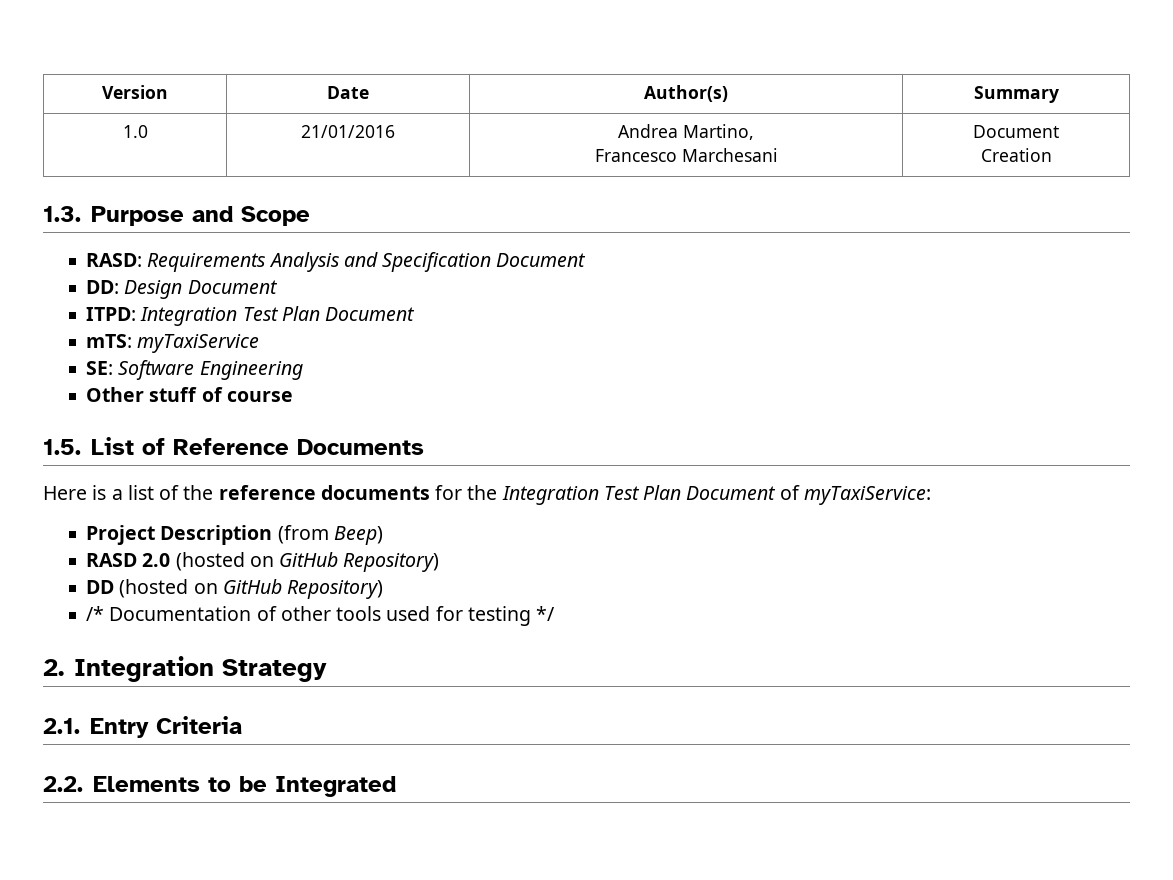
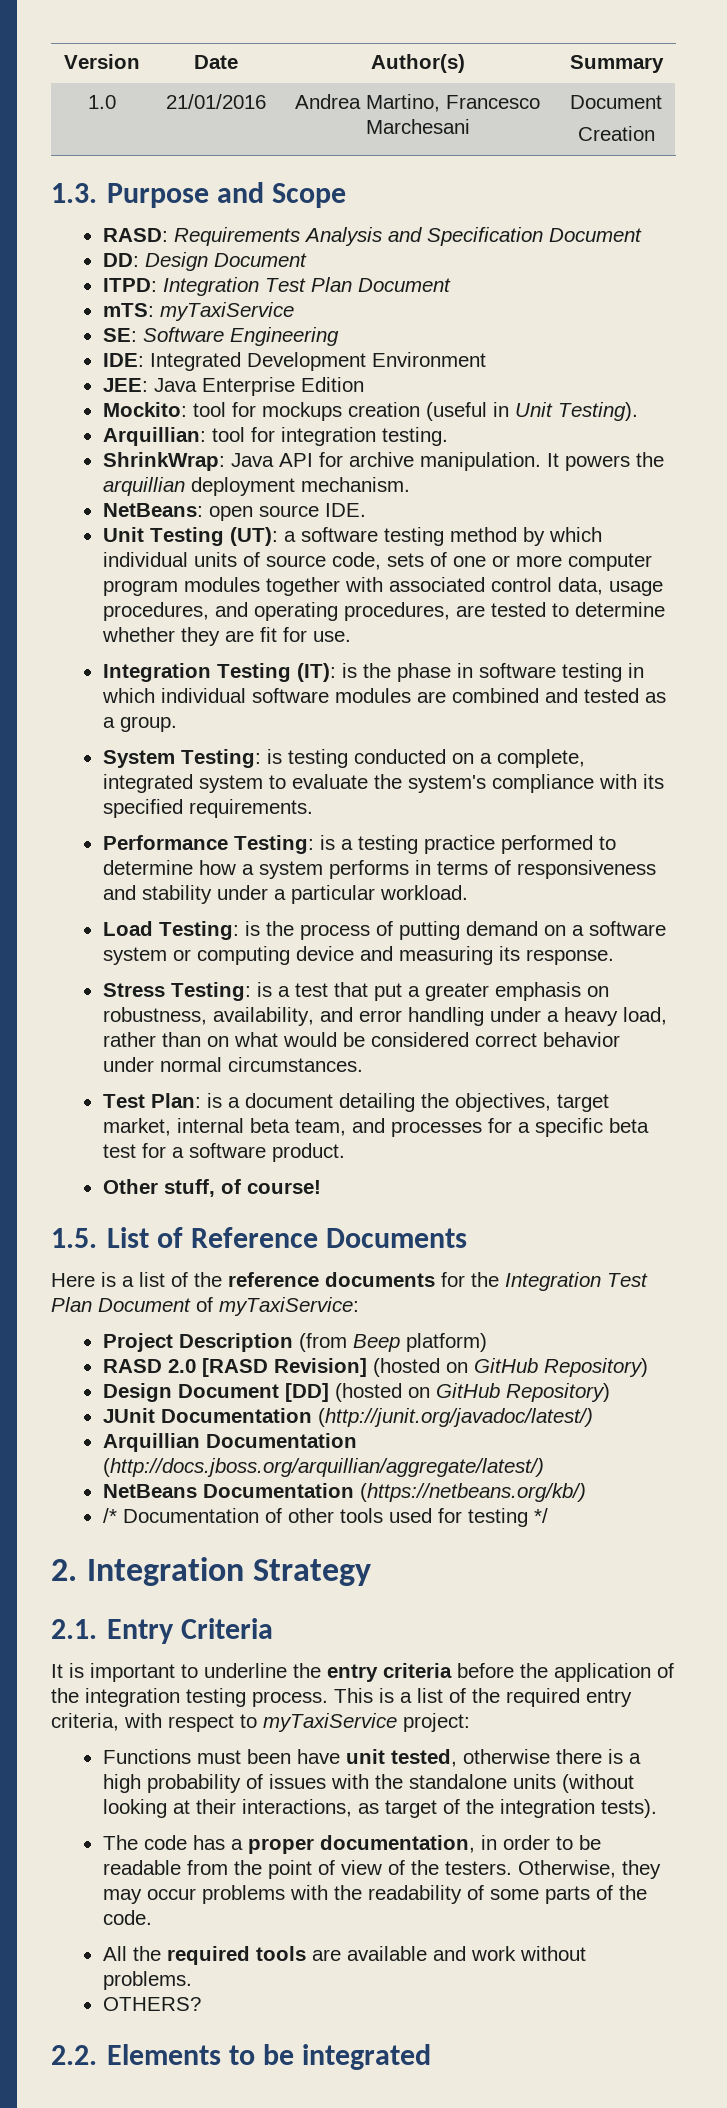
- 1.0 | 21/01/2016 | Andrea Martino,
- Francesco Marchesani | Document
+ 1.0 | 21/01/2016 | Andrea Martino, Francesco Marchesani | Document
- Other stuff of course
+ IDE: Integrated Development Environment
+ JEE: Java Enterprise Edition
+ Mockito: tool for mockups creation (useful in Unit Testing).
+ Arquillian: tool for integration testing.
+ ShrinkWrap: Java API for archive manipulation. It powers the arquillian deployment mechanism.
+ NetBeans: open source IDE.
+ Unit Testing (UT): a software testing method by which individual units of source code, sets of one or more computer program modules together with associated control data, usage procedures, and operating procedures, are tested to determine whether they are fit for use.
+ Integration Testing (IT): is the phase in software testing in which individual software modules are combined and tested as a group.
+ System Testing: is testing conducted on a complete, integrated system to evaluate the system's compliance with its specified requirements.
+ Performance Testing: is a testing practice performed to determine how a system performs in terms of responsiveness and stability under a particular workload.
+ Load Testing: is the process of putting demand on a software system or computing device and measuring its response.
+ Stress Testing: is a test that put a greater emphasis on robustness, availability, and error handling under a heavy load, rather than on what would be considered correct behavior under normal circumstances.
+ Test Plan: is a document detailing the objectives, target market, internal beta team, and processes for a specific beta test for a software product.
+ Other stuff, of course!
- Project Description (from Beep)
+ Project Description (from Beep platform)
- RASD 2.0 (hosted on GitHub Repository)
- DD (hosted on GitHub Repository)
+ RASD 2.0 [RASD Revision] (hosted on GitHub Repository)
+ Design Document [DD] (hosted on GitHub Repository)
+ JUnit Documentation (http://junit.org/javadoc/latest/)
+ Arquillian Documentation (http://docs.jboss.org/arquillian/aggregate/latest/)
+ NetBeans Documentation (https://netbeans.org/kb/)
+ It is important to underline the entry criteria before the application of the integration testing process. This is a list of the required entry criteria, with respect to myTaxiService project:
+ Functions must been have unit tested, otherwise there is a high probability of issues with the standalone units (without looking at their interactions, as target of the integration tests).
+ The code has a proper documentation, in order to be readable from the point of view of the testers. Otherwise, they may occur problems with the readability of some parts of the code.
+ All the required tools are available and work without problems.
+ OTHERS?
- 2.2. Elements to be Integrated
+ 2.2. Elements to be integrated

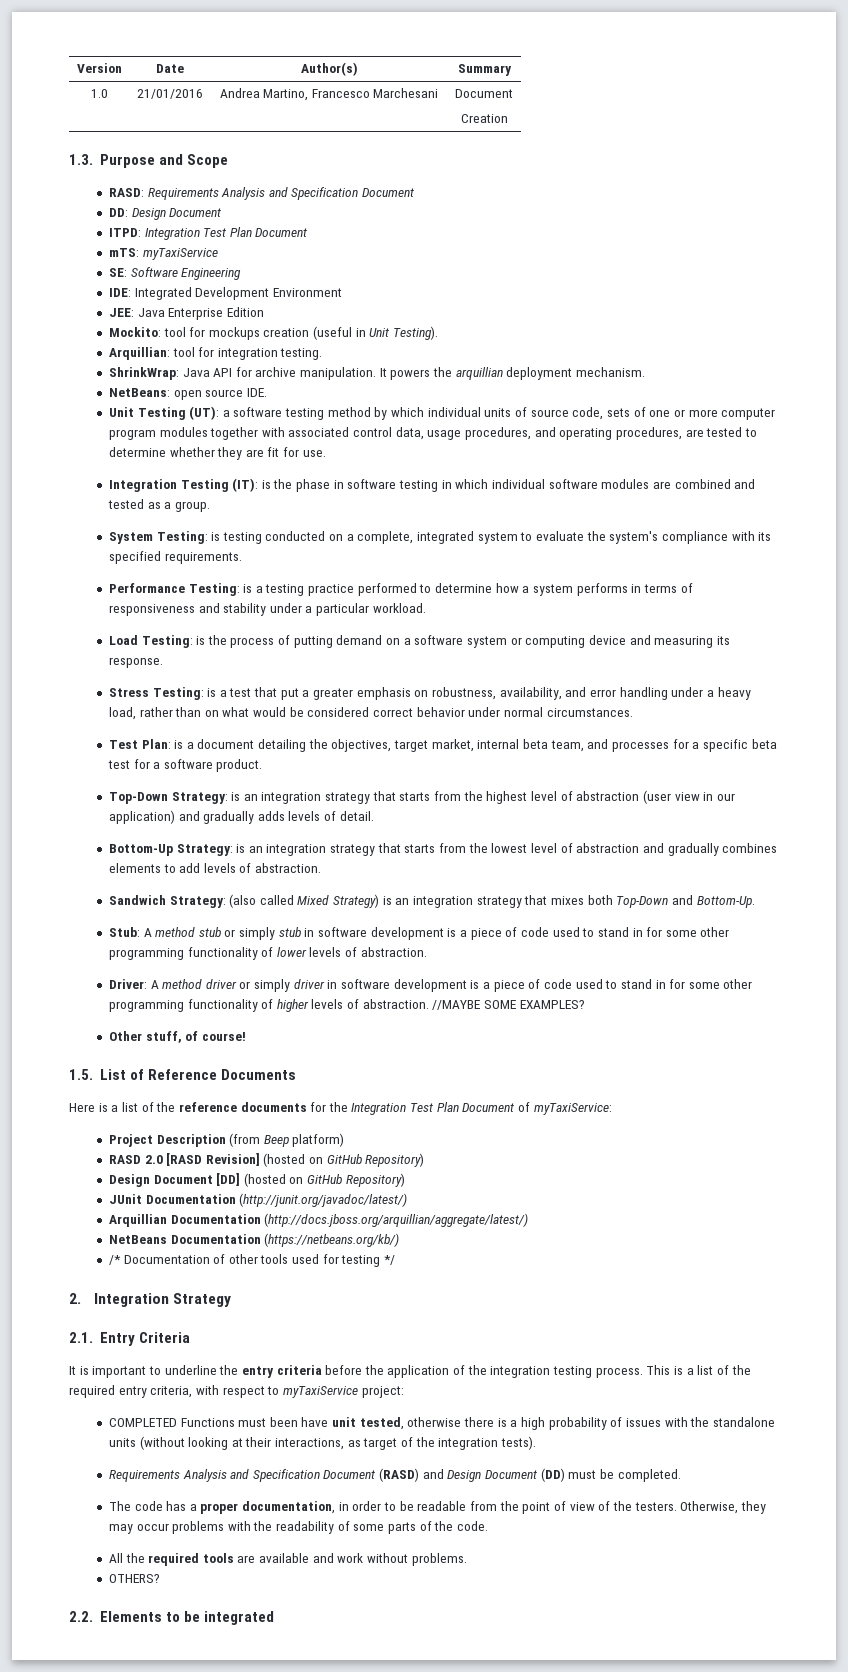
+ Top-Down Strategy: is an integration strategy that starts from the highest level of abstraction (user view in our application) and gradually adds levels of detail.
+ Bottom-Up Strategy: is an integration strategy that starts from the lowest level of abstraction and gradually combines elements to add levels of abstraction.
+ Sandwich Strategy: (also called Mixed Strategy) is an integration strategy that mixes both Top-Down and Bottom-Up.
+ Stub: A method stub or simply stub in software development is a piece of code used to stand in for some other programming functionality of lower levels of abstraction.
+ Driver: A method driver or simply driver in software development is a piece of code used to stand in for some other programming functionality of higher levels of abstraction. //MAYBE SOME EXAMPLES?
- Functions must been have unit tested, otherwise there is a high probability of issues with the standalone units (without looking at their interactions, as target of the integration tests).
+ COMPLETED Functions must been have unit tested, otherwise there is a high probability of issues with the standalone units (without looking at their interactions, as target of the integration tests).
+ Requirements Analysis and Specification Document (RASD) and Design Document (DD) must be completed.

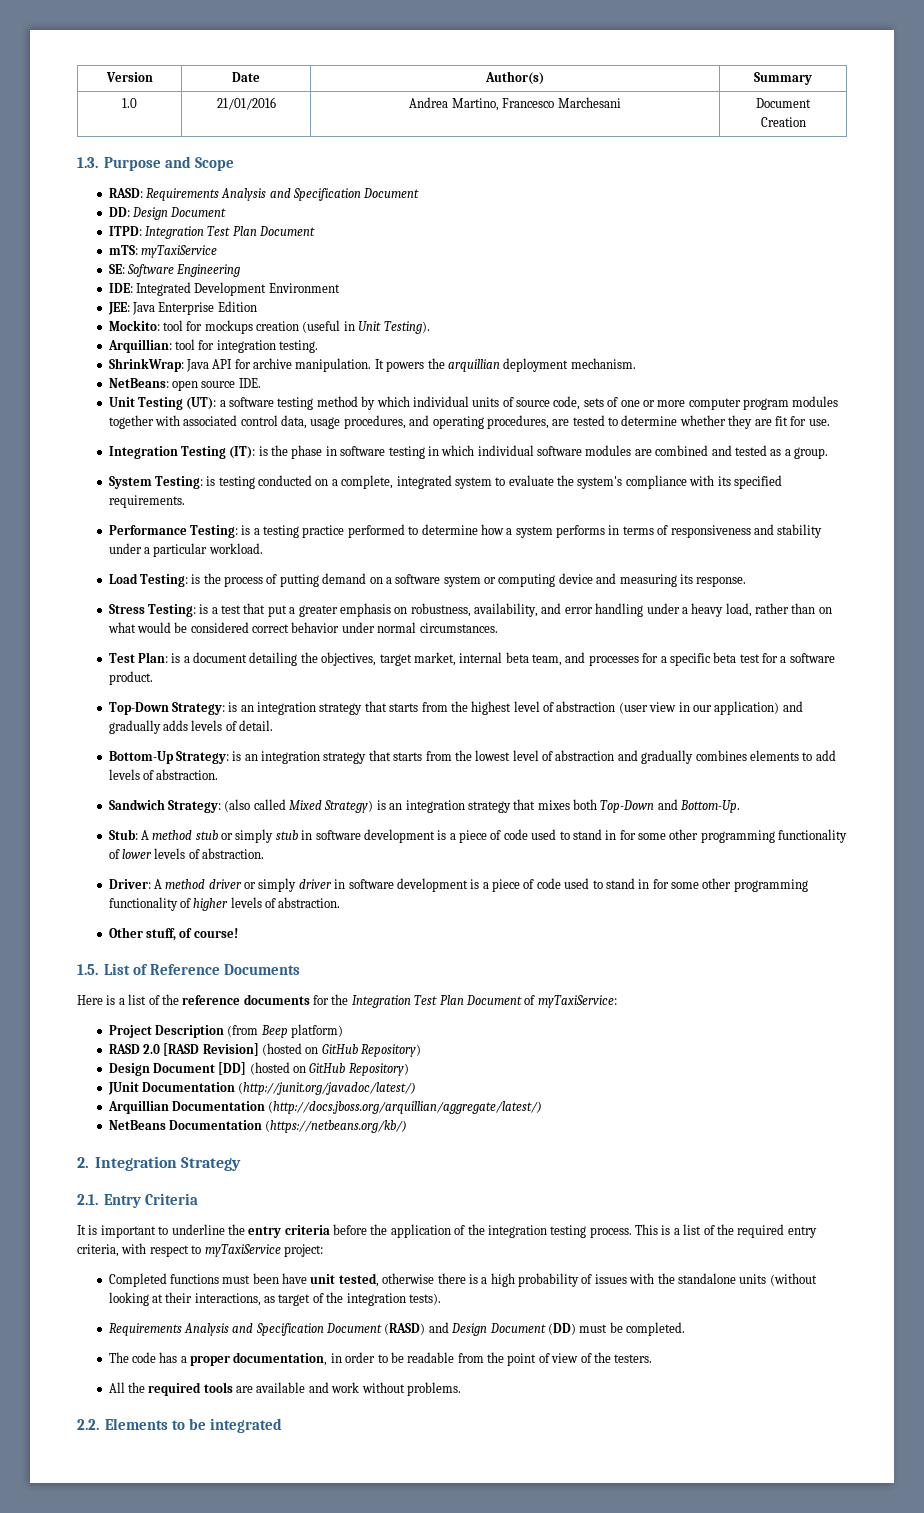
- //MAYBE SOME EXAMPLES?
- /* Documentation of other tools used for testing */
- COMPLETED Functions must been have unit tested, otherwise there is a high probability of issues with the standalone units (without looking at their interactions, as target of the integration tests).
+ Completed functions must been have unit tested, otherwise there is a high probability of issues with the standalone units (without looking at their interactions, as target of the integration tests).
- Otherwise, they may occur problems with the readability of some parts of the code.
- OTHERS?

